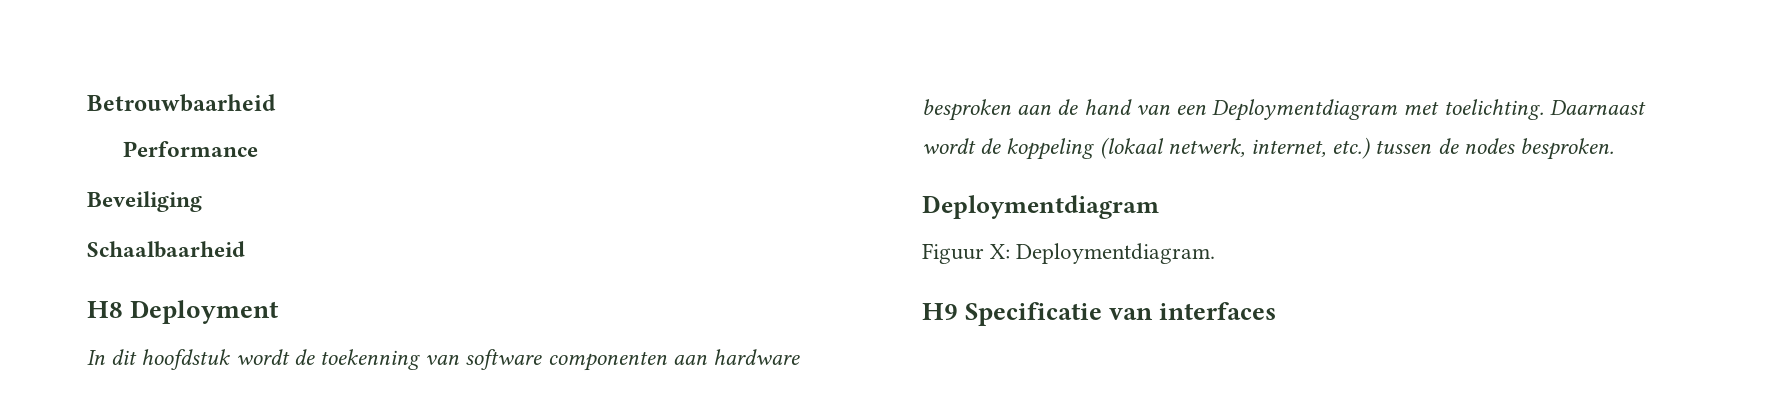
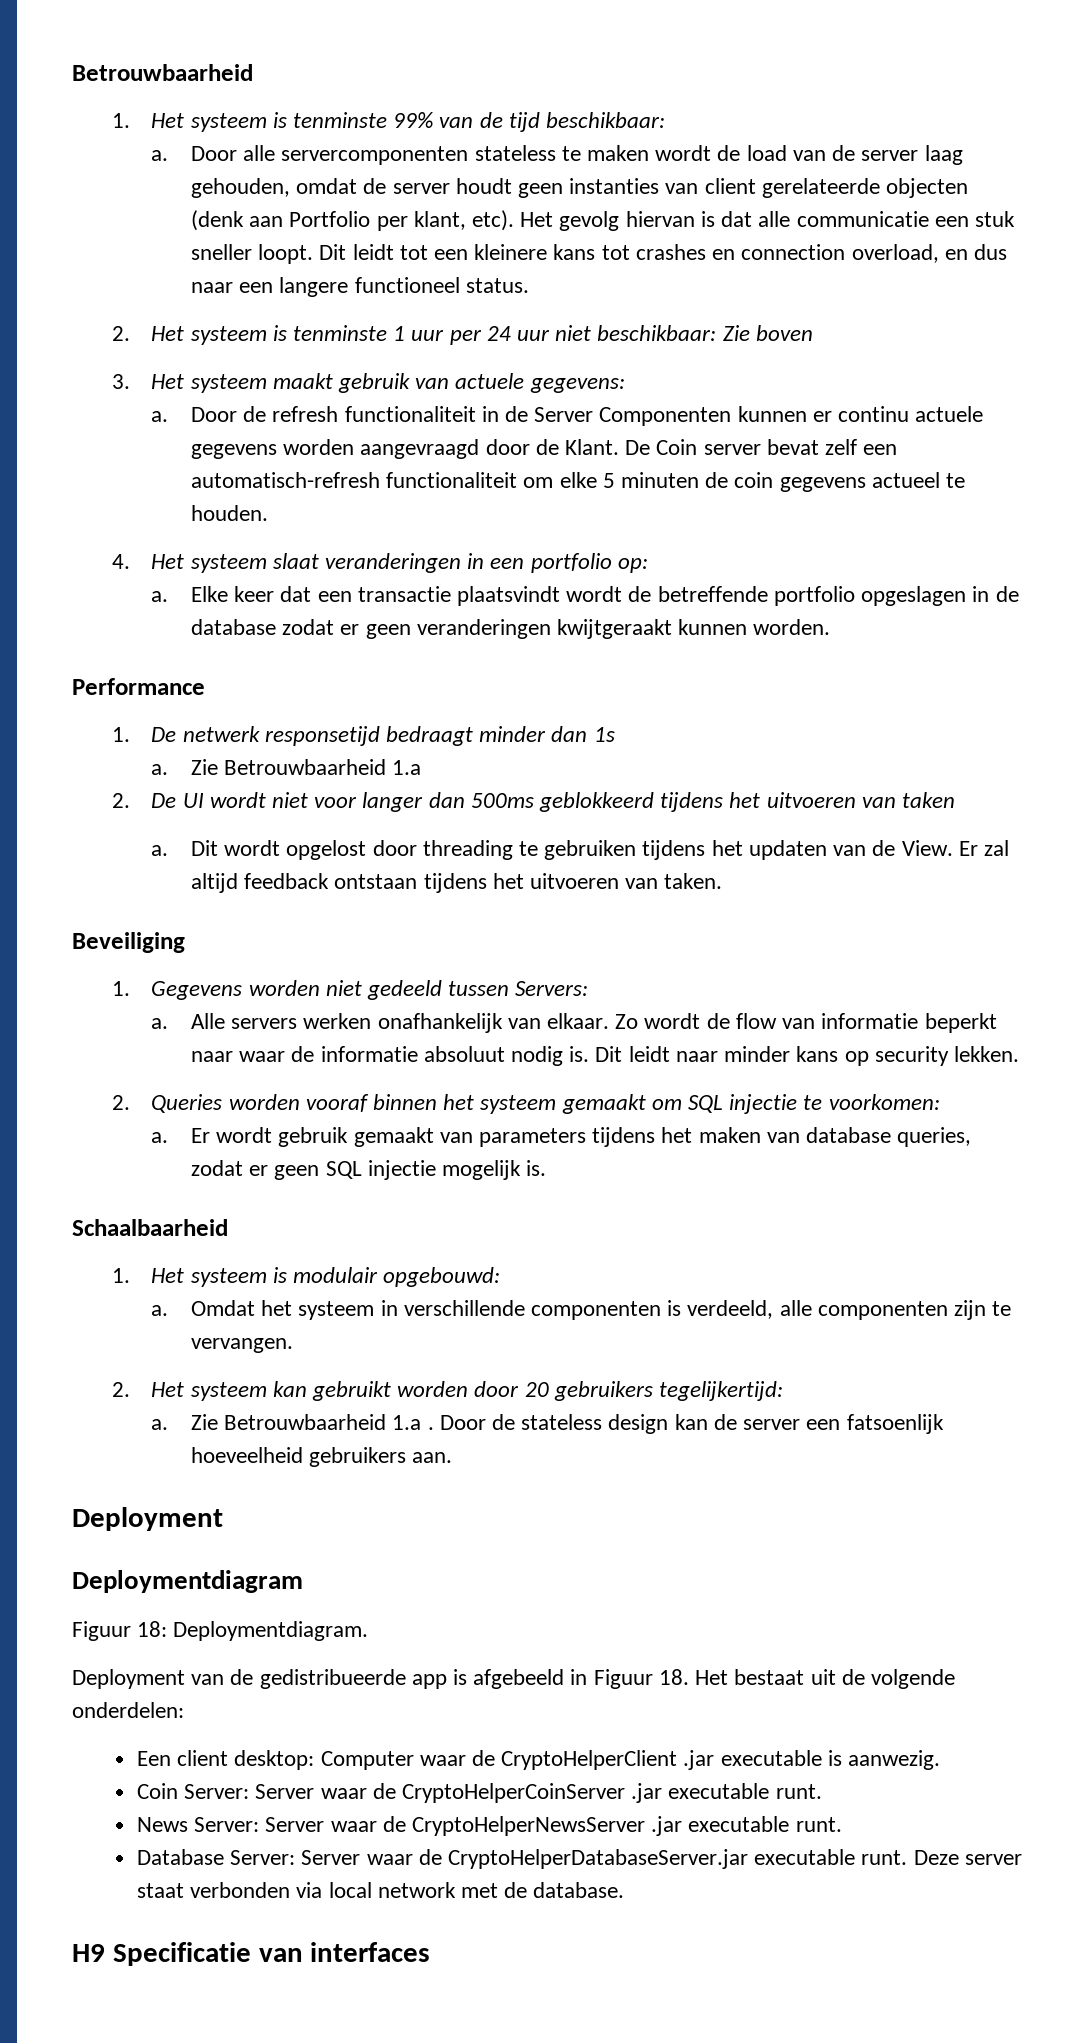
+ 1. Het systeem is tenminste 99% van de tijd beschikbaar:
+ a. Door alle servercomponenten stateless te maken wordt de load van de server laag gehouden, omdat de server houdt geen instanties van client gerelateerde objecten (denk aan Portfolio per klant, etc). Het gevolg hiervan is dat alle communicatie een stuk sneller loopt. Dit leidt tot een kleinere kans tot crashes en connection overload, en dus naar een langere functioneel status.
+ 2. Het systeem is tenminste 1 uur per 24 uur niet beschikbaar: Zie boven
+ 3. Het systeem maakt gebruik van actuele gegevens:
+ a. Door de refresh functionaliteit in de Server Componenten kunnen er continu actuele gegevens worden aangevraagd door de Klant. De Coin server bevat zelf een automatisch-refresh functionaliteit om elke 5 minuten de coin gegevens actueel te houden.
+ 4. Het systeem slaat veranderingen in een portfolio op:
+ a. Elke keer dat een transactie plaatsvindt wordt de betreffende portfolio opgeslagen in de database zodat er geen veranderingen kwijtgeraakt kunnen worden.
  Performance
+ 1. De netwerk responsetijd bedraagt minder dan 1s
+ a. Zie Betrouwbaarheid 1.a
+ 2. De UI wordt niet voor langer dan 500ms geblokkeerd tijdens het uitvoeren van taken
+ a. Dit wordt opgelost door threading te gebruiken tijdens het updaten van de View. Er zal altijd feedback ontstaan tijdens het uitvoeren van taken.
  Beveiliging
+ 1. Gegevens worden niet gedeeld tussen Servers:
+ a. Alle servers werken onafhankelijk van elkaar. Zo wordt de flow van informatie beperkt naar waar de informatie absoluut nodig is. Dit leidt naar minder kans op security lekken.
+ 2. Queries worden vooraf binnen het systeem gemaakt om SQL injectie te voorkomen:
+ a. Er wordt gebruik gemaakt van parameters tijdens het maken van database queries, zodat er geen SQL injectie mogelijk is.
  Schaalbaarheid
- H8 Deployment
- In dit hoofdstuk wordt de toekenning van software componenten aan hardware besproken aan de hand van een Deploymentdiagram met toelichting. Daarnaast wordt de koppeling (lokaal netwerk, internet, etc.) tussen de nodes besproken.
+ 1. Het systeem is modulair opgebouwd:
+ a. Omdat het systeem in verschillende componenten is verdeeld, alle componenten zijn te vervangen.
+ 2. Het systeem kan gebruikt worden door 20 gebruikers tegelijkertijd:
+ a. Zie Betrouwbaarheid 1.a . Door de stateless design kan de server een fatsoenlijk hoeveelheid gebruikers aan.
+ Deployment
- Figuur X: Deploymentdiagram.
+ Figuur 18: Deploymentdiagram.
+ Deployment van de gedistribueerde app is afgebeeld in Figuur 18. Het bestaat uit de volgende onderdelen:
+ Een client desktop: Computer waar de CryptoHelperClient .jar executable is aanwezig.
+ Coin Server: Server waar de CryptoHelperCoinServer .jar executable runt.
+ News Server: Server waar de CryptoHelperNewsServer .jar executable runt.
+ Database Server: Server waar de CryptoHelperDatabaseServer.jar executable runt. Deze server staat verbonden via local network met de database.

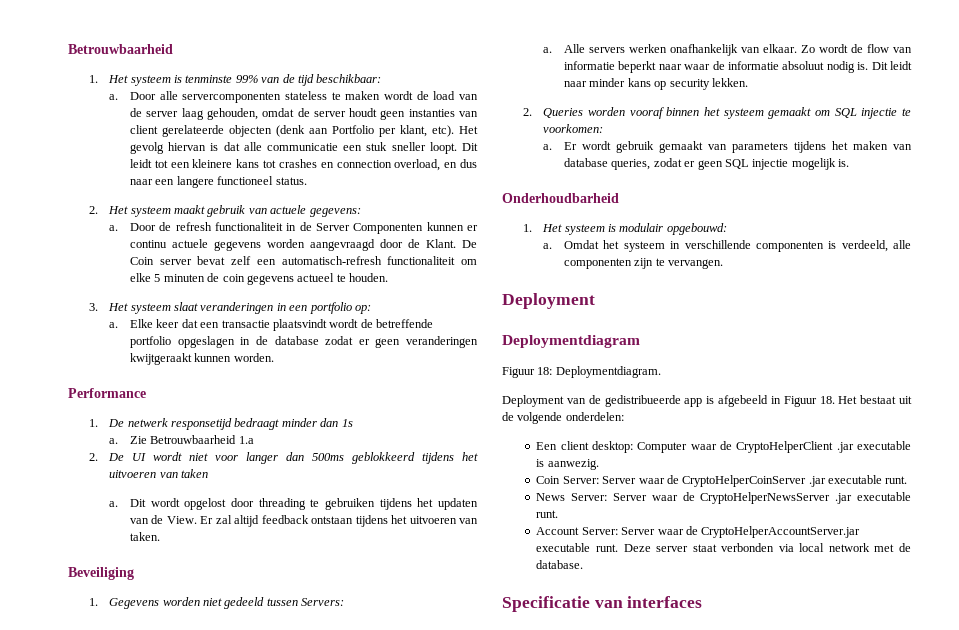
- 2. Het systeem is tenminste 1 uur per 24 uur niet beschikbaar: Zie boven
- 3. Het systeem maakt gebruik van actuele gegevens:
+ 2. Het systeem maakt gebruik van actuele gegevens:
- 4. Het systeem slaat veranderingen in een portfolio op:
+ 3. Het systeem slaat veranderingen in een portfolio op:
- Schaalbaarheid
+ Onderhoudbarheid
- 2. Het systeem kan gebruikt worden door 20 gebruikers tegelijkertijd:
- a. Zie Betrouwbaarheid 1.a . Door de stateless design kan de server een fatsoenlijk hoeveelheid gebruikers aan.
- Database Server: Server waar de CryptoHelperDatabaseServer.jar executable runt.
+ Account Server: Server waar de CryptoHelperAccountServer.jar executable runt.
- H9 Specificatie van interfaces
+ Specificatie van interfaces

